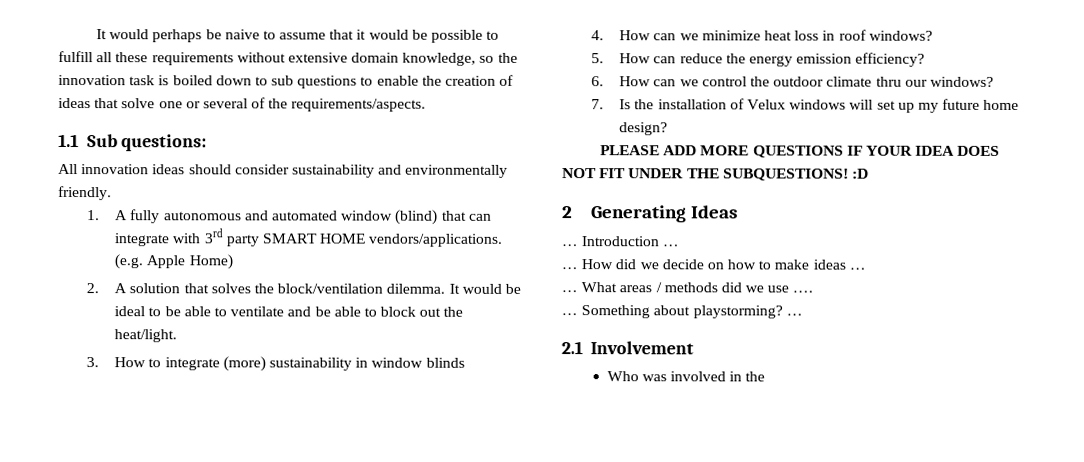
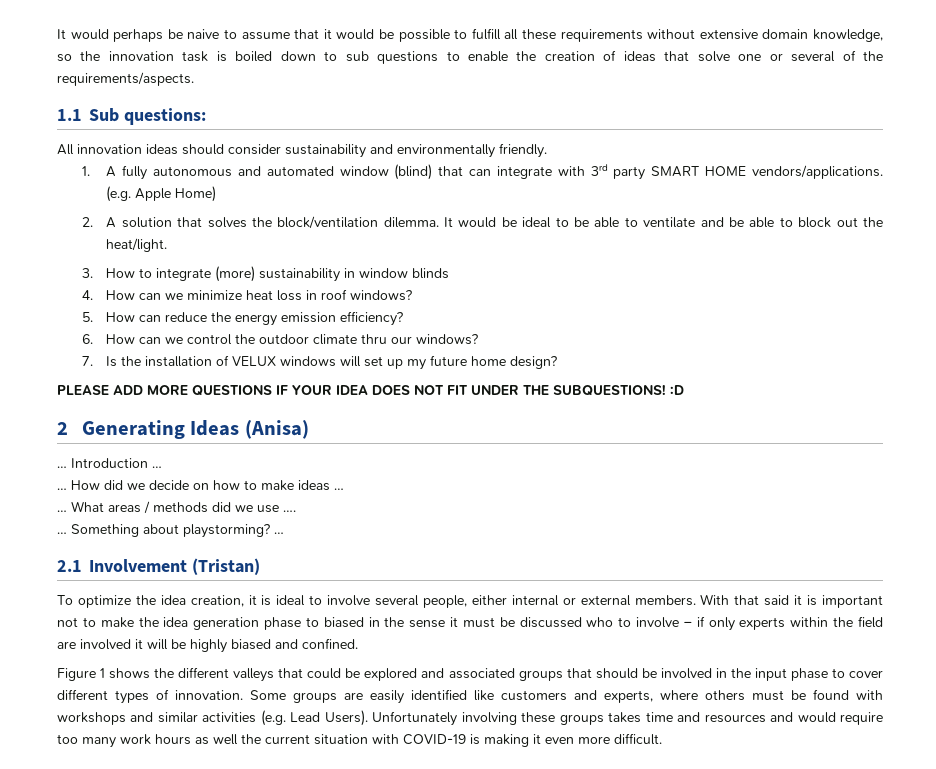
- 7. Is the installation of Velux windows will set up my future home design?
+ 7. Is the installation of VELUX windows will set up my future home design?
- 2 Generating Ideas
+ 2 Generating Ideas (Anisa)
- 2.1 Involvement
- Who was involved in the
+ 2.1 Involvement (Tristan)
+ To optimize the idea creation, it is ideal to involve several people, either internal or external members. With that said it is important not to make the idea generation phase to biased in the sense it must be discussed who to involve – if only experts within the field are involved it will be highly biased and confined.
+ Figure 1 shows the different valleys that could be explored and associated groups that should be involved in the input phase to cover different types of innovation. Some groups are easily identified like customers and experts, where others must be found with workshops and similar activities (e.g. Lead Users). Unfortunately involving these groups takes time and resources and would require too many work hours as well the current situation with COVID-19 is making it even more difficult.

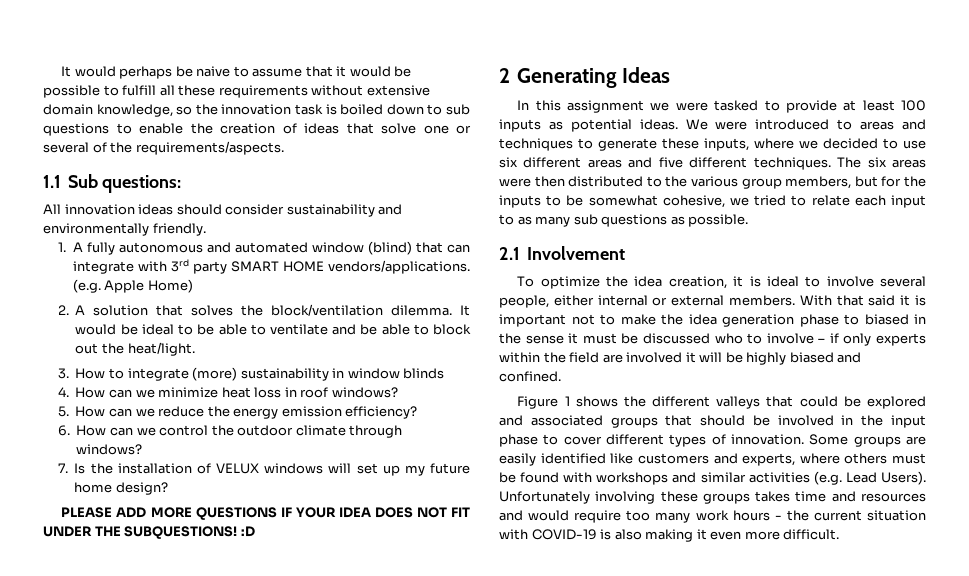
- 5. How can reduce the energy emission efficiency?
+ 5. How can we reduce the energy emission efficiency?
- 6. How can we control the outdoor climate thru our windows?
+ 6. How can we control the outdoor climate through windows?
- 2 Generating Ideas (Anisa)
- … Introduction …
- … How did we decide on how to make ideas …
- … What areas / methods did we use ….
- … Something about playstorming? …
+ 2 Generating Ideas
+ In this assignment we were tasked to provide at least 100 inputs as potential ideas. We were introduced to areas and techniques to generate these inputs, where we decided to use six different areas and five different techniques. The six areas were then distributed to the various group members, but for the inputs to be somewhat cohesive, we tried to relate each input to as many sub questions as possible.
- 2.1 Involvement (Tristan)
+ 2.1 Involvement
- Unfortunately involving these groups takes time and resources and would require too many work hours as well the current situation with COVID-19 is making it even more difficult.
+ Unfortunately involving these groups takes time and resources and would require too many work hours - the current situation with COVID-19 is also making it even more difficult.

